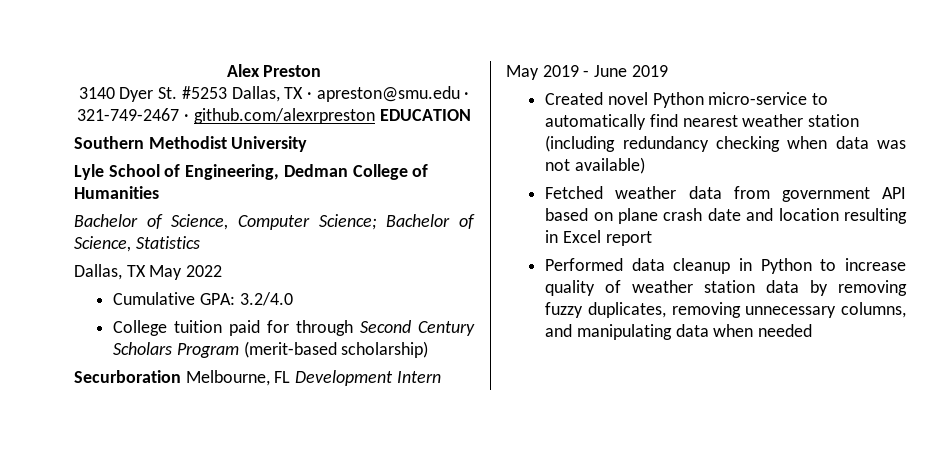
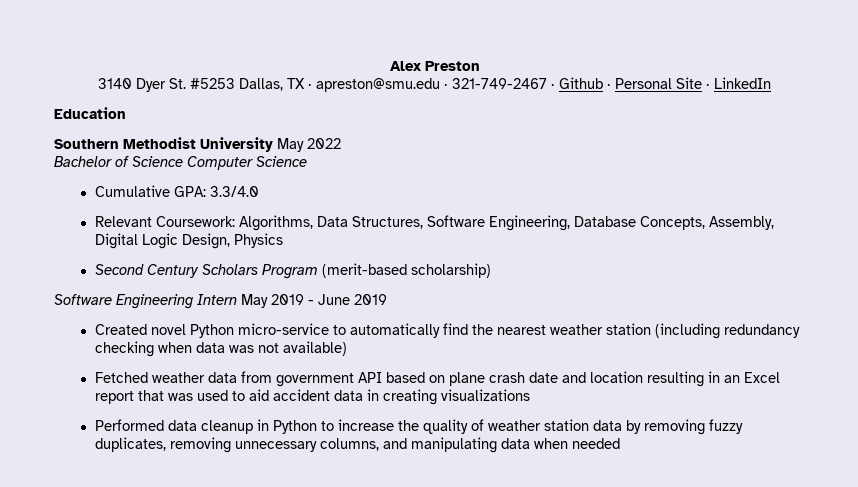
- 3140 Dyer St. #5253 Dallas, TX · apreston@smu.edu · 321-749-2467 · github.com/alexrpreston EDUCATION
- Southern Methodist University
- Lyle School of Engineering, Dedman College of Humanities
- Bachelor of Science, Computer Science; Bachelor of Science, Statistics
- Dallas, TX May 2022
- Cumulative GPA: 3.2/4.0
- College tuition paid for through Second Century Scholars Program (merit-based scholarship)
+ 3140 Dyer St. #5253 Dallas, TX · apreston@smu.edu · 321-749-2467 · Github · Personal Site · LinkedIn
+ Education
+ Southern Methodist University May 2022
+ Bachelor of Science Computer Science
+ Cumulative GPA: 3.3/4.0
+ Relevant Coursework: Algorithms, Data Structures, Software Engineering, Database Concepts, Assembly, Digital Logic Design, Physics
+ Second Century Scholars Program (merit-based scholarship)
- Securboration Melbourne, FL Development Intern May 2019 - June 2019
+ Software Engineering Intern May 2019 - June 2019
- Created novel Python micro-service to automatically find nearest weather station (including redundancy checking when data was not available)
+ Created novel Python micro-service to automatically find the nearest weather station (including redundancy checking when data was not available)
- Fetched weather data from government API based on plane crash date and location resulting in Excel report
+ Fetched weather data from government API based on plane crash date and location resulting in an Excel report that was used to aid accident data in creating visualizations
- Performed data cleanup in Python to increase quality of weather station data by removing fuzzy duplicates, removing unnecessary columns, and manipulating data when needed
+ Performed data cleanup in Python to increase the quality of weather station data by removing fuzzy duplicates, removing unnecessary columns, and manipulating data when needed

